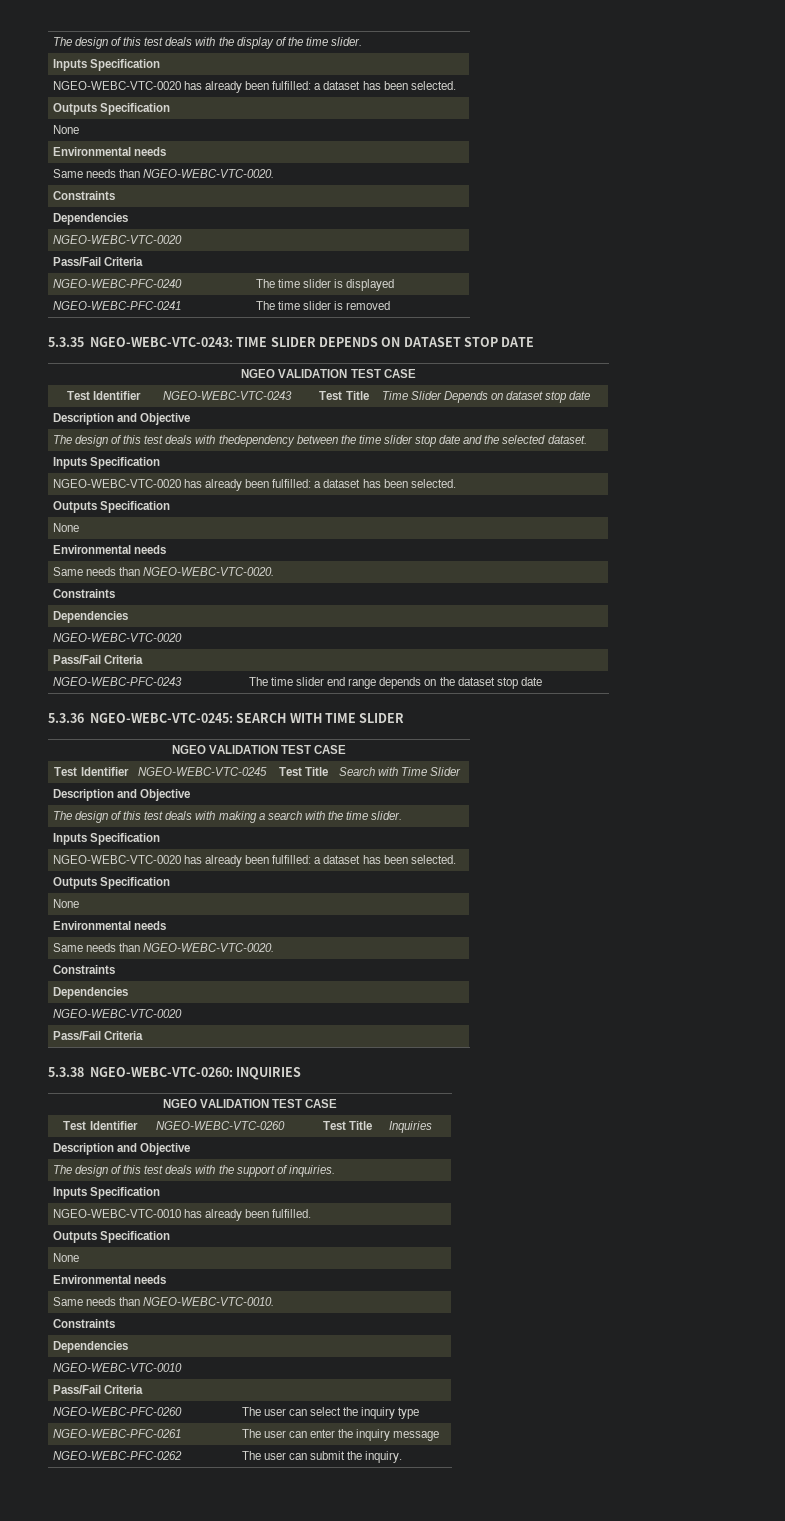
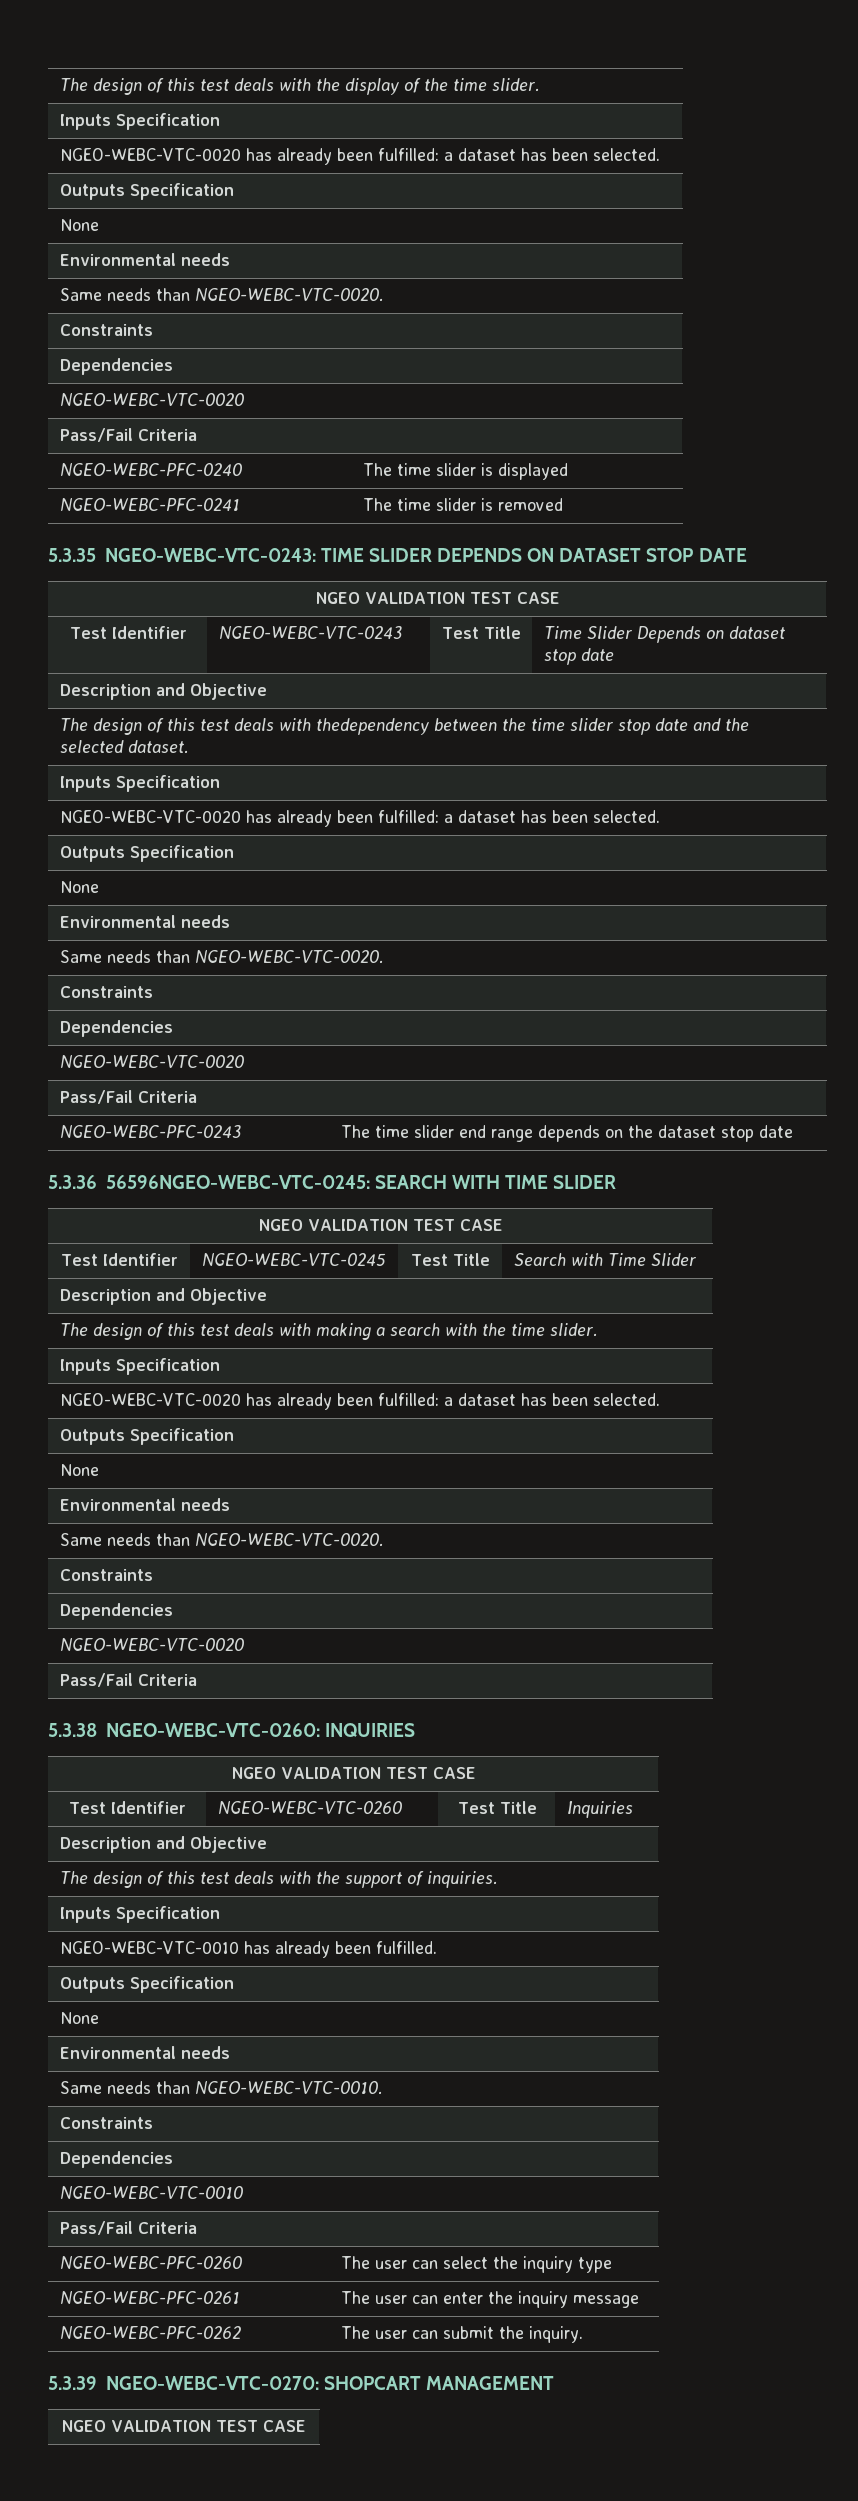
- 5.3.36 NGEO-WEBC-VTC-0245: SEARCH WITH TIME SLIDER
+ 5.3.36 56596NGEO-WEBC-VTC-0245: SEARCH WITH TIME SLIDER
+ 5.3.39 NGEO-WEBC-VTC-0270: SHOPCART MANAGEMENT
+ NGEO VALIDATION TEST CASE

